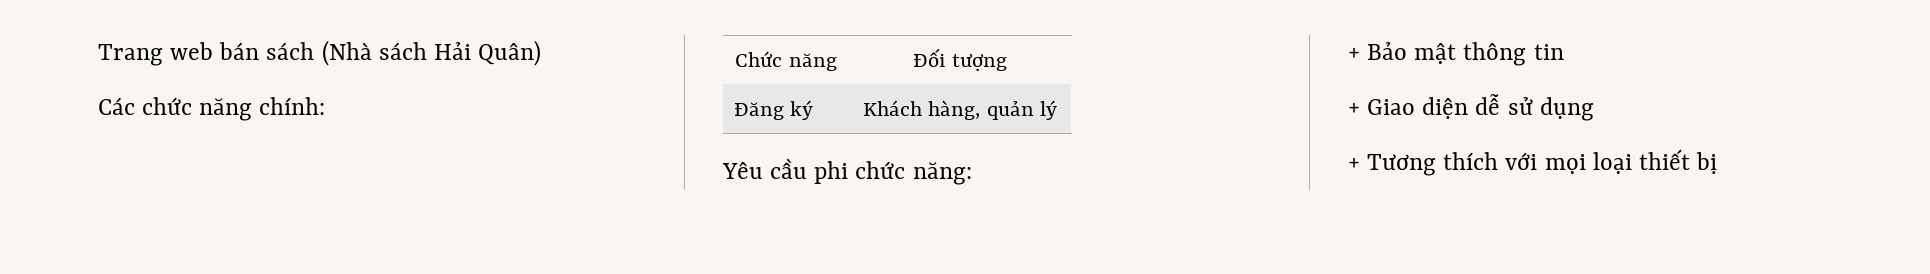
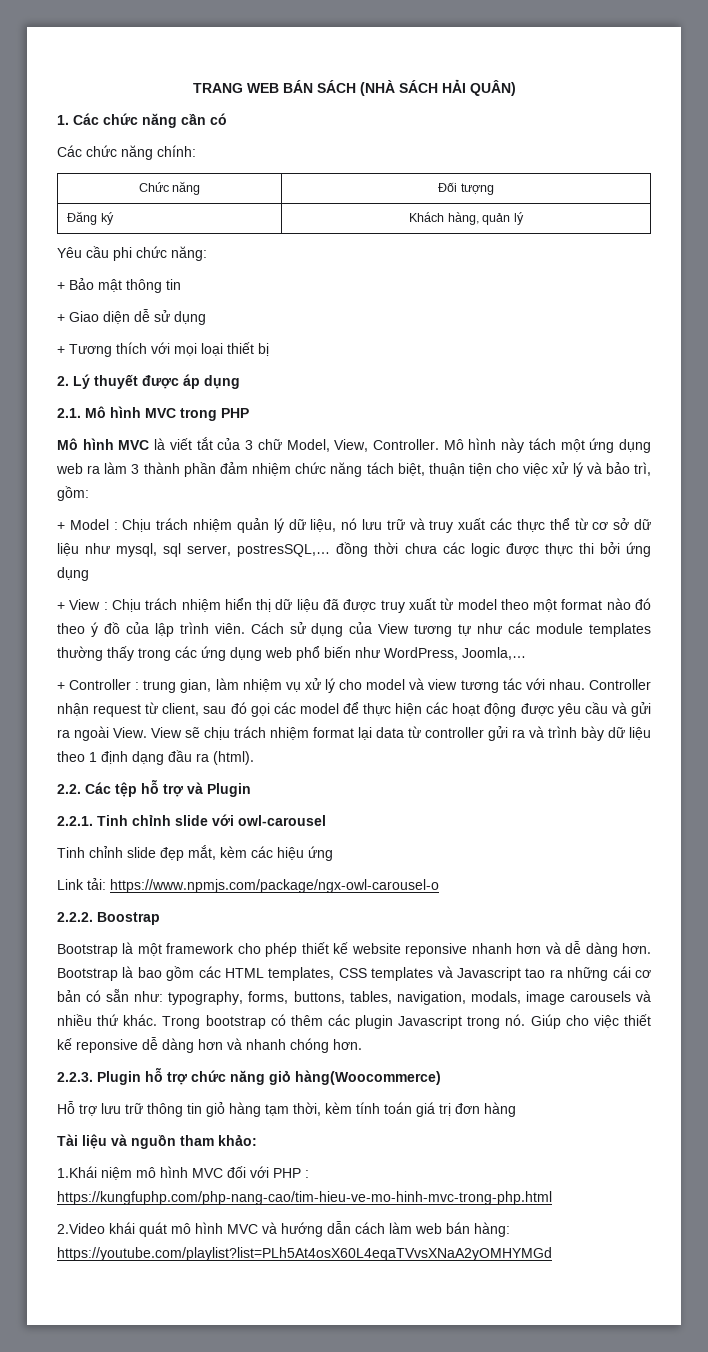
- Trang web bán sách (Nhà sách Hải Quân)
+ TRANG WEB BÁN SÁCH (NHÀ SÁCH HẢI QUÂN)
+ 1. Các chức năng cần có
+ 2. Lý thuyết được áp dụng
+ 2.1. Mô hình MVC trong PHP
+ Mô hình MVC là viết tắt của 3 chữ Model, View, Controller. Mô hình này tách một ứng dụng web ra làm 3 thành phần đảm nhiệm chức năng tách biệt, thuận tiện cho việc xử lý và bảo trì, gồm:
+ + Model : Chịu trách nhiệm quản lý dữ liệu, nó lưu trữ và truy xuất các thực thể từ cơ sở dữ liệu như mysql, sql server, postresSQL,… đồng thời chưa các logic được thực thi bởi ứng dụng
+ + View : Chịu trách nhiệm hiển thị dữ liệu đã được truy xuất từ model theo một format nào đó theo ý đồ của lập trình viên. Cách sử dụng của View tương tự như các module templates thường thấy trong các ứng dụng web phổ biến như WordPress, Joomla,…
+ + Controller : trung gian, làm nhiệm vụ xử lý cho model và view tương tác với nhau. Controller nhận request từ client, sau đó gọi các model để thực hiện các hoạt động được yêu cầu và gửi ra ngoài View. View sẽ chịu trách nhiệm format lại data từ controller gửi ra và trình bày dữ liệu theo 1 định dạng đầu ra (html).
+ 2.2. Các tệp hỗ trợ và Plugin
+ 2.2.1. Tinh chỉnh slide với owl-carousel
+ Tinh chỉnh slide đẹp mắt, kèm các hiệu ứng
+ Link tải: https://www.npmjs.com/package/ngx-owl-carousel-o
+ 2.2.2. Boostrap
+ Bootstrap là một framework cho phép thiết kế website reponsive nhanh hơn và dễ dàng hơn. Bootstrap là bao gồm các HTML templates, CSS templates và Javascript tao ra những cái cơ bản có sẵn như: typography, forms, buttons, tables, navigation, modals, image carousels và nhiều thứ khác. Trong bootstrap có thêm các plugin Javascript trong nó. Giúp cho việc thiết kế reponsive dễ dàng hơn và nhanh chóng hơn.
+ 2.2.3. Plugin hỗ trợ chức năng giỏ hàng(Woocommerce)
+ Hỗ trợ lưu trữ thông tin giỏ hàng tạm thời, kèm tính toán giá trị đơn hàng
+ Tài liệu và nguồn tham khảo:
+ 1.Khái niệm mô hình MVC đối với PHP : https://kungfuphp.com/php-nang-cao/tim-hieu-ve-mo-hinh-mvc-trong-php.html
+ 2.Video khái quát mô hình MVC và hướng dẫn cách làm web bán hàng: https://youtube.com/playlist?list=PLh5At4osX60L4eqaTVvsXNaA2yOMHYMGd

